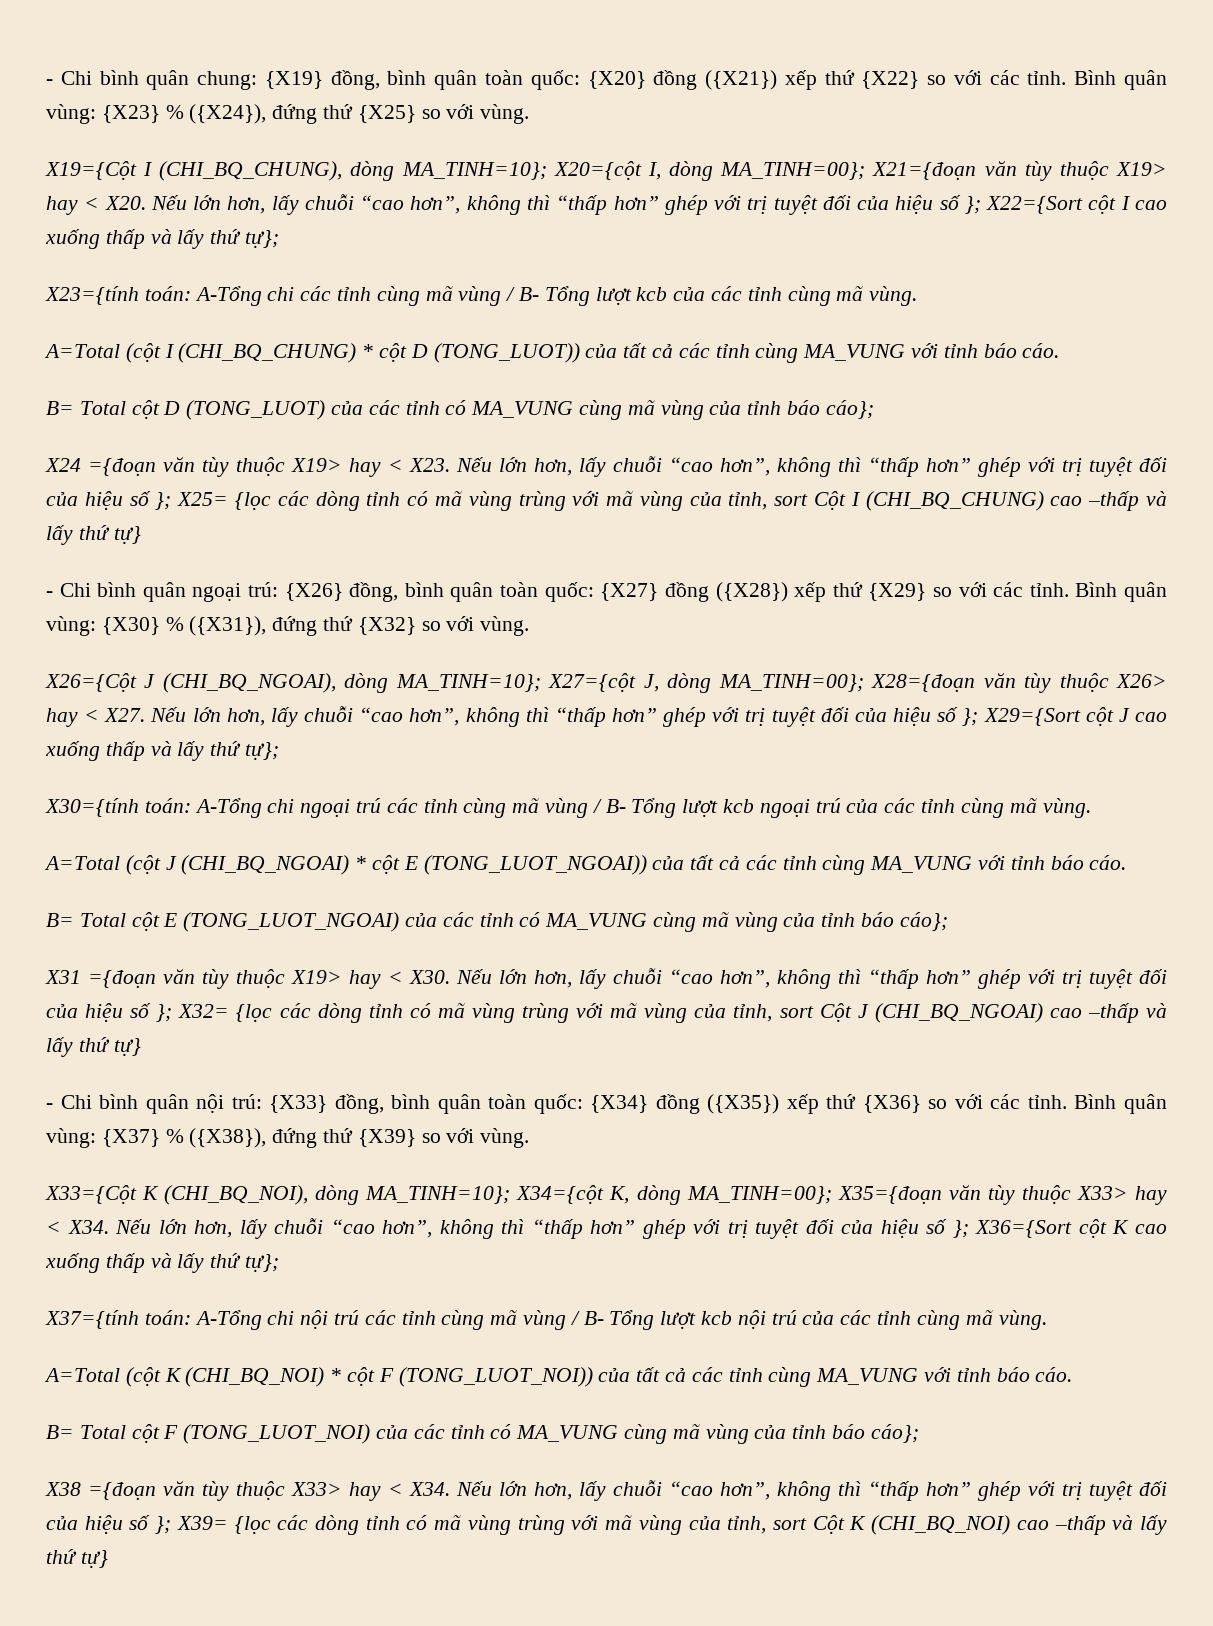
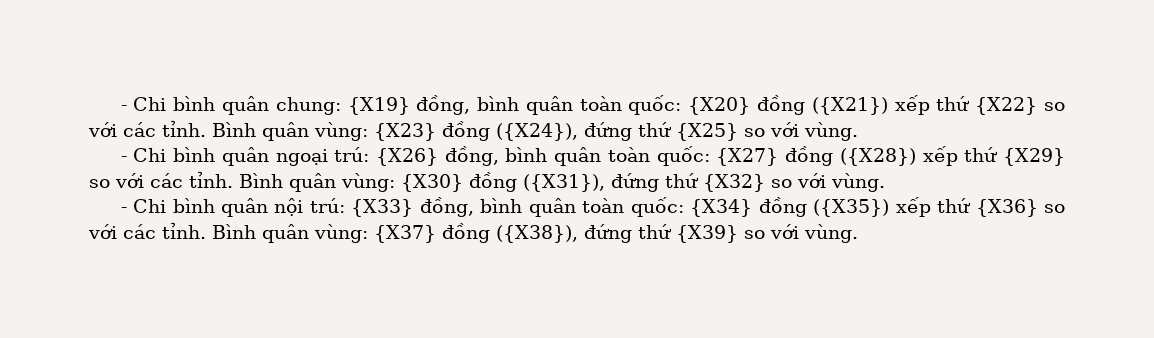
- Bình quân vùng: {X23} % ({X24}), đứng thứ {X25} so với vùng.
+ Bình quân vùng: {X23} đồng ({X24}), đứng thứ {X25} so với vùng.
- X19={Cột I (CHI_BQ_CHUNG), dòng MA_TINH=10}; X20={cột I, dòng MA_TINH=00}; X21={đoạn văn tùy thuộc X19> hay < X20. Nếu lớn hơn, lấy chuỗi “cao hơn”, không thì “thấp hơn” ghép với trị tuyệt đối của hiệu số }; X22={Sort cột I cao xuống thấp và lấy thứ tự};
- X23={tính toán: A-Tổng chi các tỉnh cùng mã vùng / B- Tổng lượt kcb của các tỉnh cùng mã vùng.
- A=Total (cột I (CHI_BQ_CHUNG) * cột D (TONG_LUOT)) của tất cả các tỉnh cùng MA_VUNG với tỉnh báo cáo.
- B= Total cột D (TONG_LUOT) của các tỉnh có MA_VUNG cùng mã vùng của tỉnh báo cáo};
- X24 ={đoạn văn tùy thuộc X19> hay < X23. Nếu lớn hơn, lấy chuỗi “cao hơn”, không thì “thấp hơn” ghép với trị tuyệt đối của hiệu số }; X25= {lọc các dòng tỉnh có mã vùng trùng với mã vùng của tỉnh, sort Cột I (CHI_BQ_CHUNG) cao –thấp và lấy thứ tự}
- Bình quân vùng: {X30} % ({X31}), đứng thứ {X32} so với vùng.
+ Bình quân vùng: {X30} đồng ({X31}), đứng thứ {X32} so với vùng.
- X26={Cột J (CHI_BQ_NGOAI), dòng MA_TINH=10}; X27={cột J, dòng MA_TINH=00}; X28={đoạn văn tùy thuộc X26> hay < X27. Nếu lớn hơn, lấy chuỗi “cao hơn”, không thì “thấp hơn” ghép với trị tuyệt đối của hiệu số }; X29={Sort cột J cao xuống thấp và lấy thứ tự};
- X30={tính toán: A-Tổng chi ngoại trú các tỉnh cùng mã vùng / B- Tổng lượt kcb ngoại trú của các tỉnh cùng mã vùng.
- A=Total (cột J (CHI_BQ_NGOAI) * cột E (TONG_LUOT_NGOAI)) của tất cả các tỉnh cùng MA_VUNG với tỉnh báo cáo.
- B= Total cột E (TONG_LUOT_NGOAI) của các tỉnh có MA_VUNG cùng mã vùng của tỉnh báo cáo};
- X31 ={đoạn văn tùy thuộc X19> hay < X30. Nếu lớn hơn, lấy chuỗi “cao hơn”, không thì “thấp hơn” ghép với trị tuyệt đối của hiệu số }; X32= {lọc các dòng tỉnh có mã vùng trùng với mã vùng của tỉnh, sort Cột J (CHI_BQ_NGOAI) cao –thấp và lấy thứ tự}
- Bình quân vùng: {X37} % ({X38}), đứng thứ {X39} so với vùng.
+ Bình quân vùng: {X37} đồng ({X38}), đứng thứ {X39} so với vùng.
- X33={Cột K (CHI_BQ_NOI), dòng MA_TINH=10}; X34={cột K, dòng MA_TINH=00}; X35={đoạn văn tùy thuộc X33> hay < X34. Nếu lớn hơn, lấy chuỗi “cao hơn”, không thì “thấp hơn” ghép với trị tuyệt đối của hiệu số }; X36={Sort cột K cao xuống thấp và lấy thứ tự};
- X37={tính toán: A-Tổng chi nội trú các tỉnh cùng mã vùng / B- Tổng lượt kcb nội trú của các tỉnh cùng mã vùng.
- A=Total (cột K (CHI_BQ_NOI) * cột F (TONG_LUOT_NOI)) của tất cả các tỉnh cùng MA_VUNG với tỉnh báo cáo.
- B= Total cột F (TONG_LUOT_NOI) của các tỉnh có MA_VUNG cùng mã vùng của tỉnh báo cáo};
- X38 ={đoạn văn tùy thuộc X33> hay < X34. Nếu lớn hơn, lấy chuỗi “cao hơn”, không thì “thấp hơn” ghép với trị tuyệt đối của hiệu số }; X39= {lọc các dòng tỉnh có mã vùng trùng với mã vùng của tỉnh, sort Cột K (CHI_BQ_NOI) cao –thấp và lấy thứ tự}

